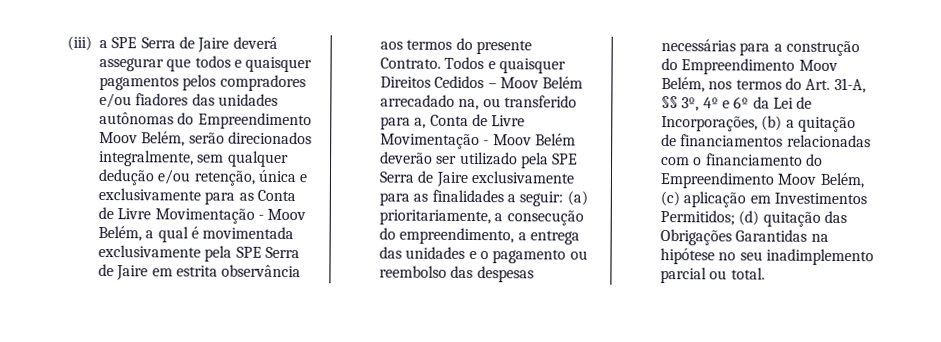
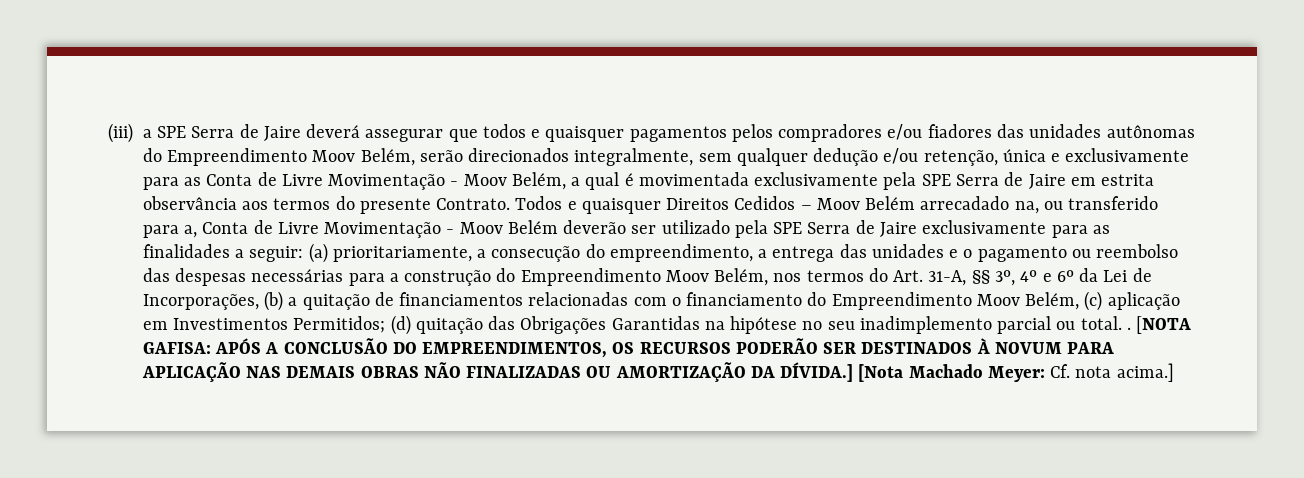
- (d) quitação das Obrigações Garantidas na hipótese no seu inadimplemento parcial ou total.
+ (d) quitação das Obrigações Garantidas na hipótese no seu inadimplemento parcial ou total. . [NOTA GAFISA: APÓS A CONCLUSÃO DO EMPREENDIMENTOS, OS RECURSOS PODERÃO SER DESTINADOS À NOVUM PARA APLICAÇÃO NAS DEMAIS OBRAS NÃO FINALIZADAS OU AMORTIZAÇÃO DA DÍVIDA.] [Nota Machado Meyer: Cf. nota acima.]

